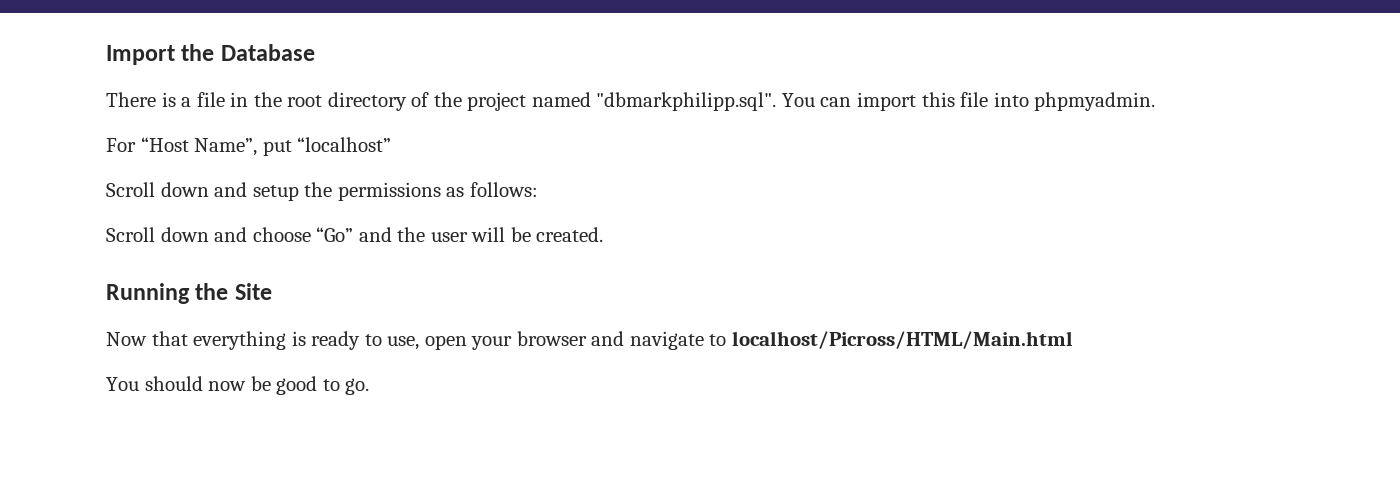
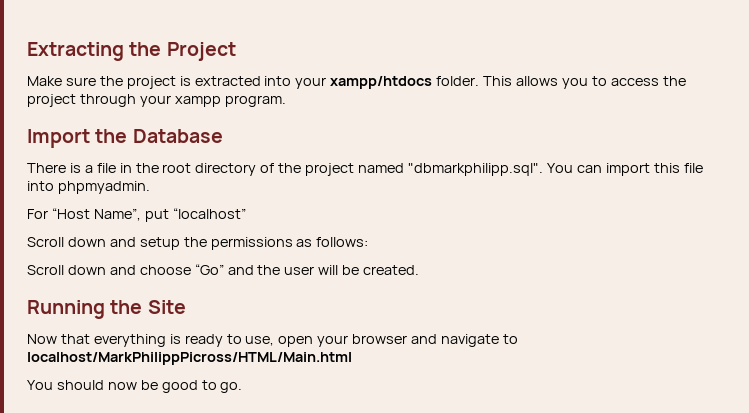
+ Extracting the Project
+ Make sure the project is extracted into your xampp/htdocs folder. This allows you to access the project through your xampp program.
- Now that everything is ready to use, open your browser and navigate to localhost/Picross/HTML/Main.html
+ Now that everything is ready to use, open your browser and navigate to localhost/MarkPhilippPicross/HTML/Main.html

